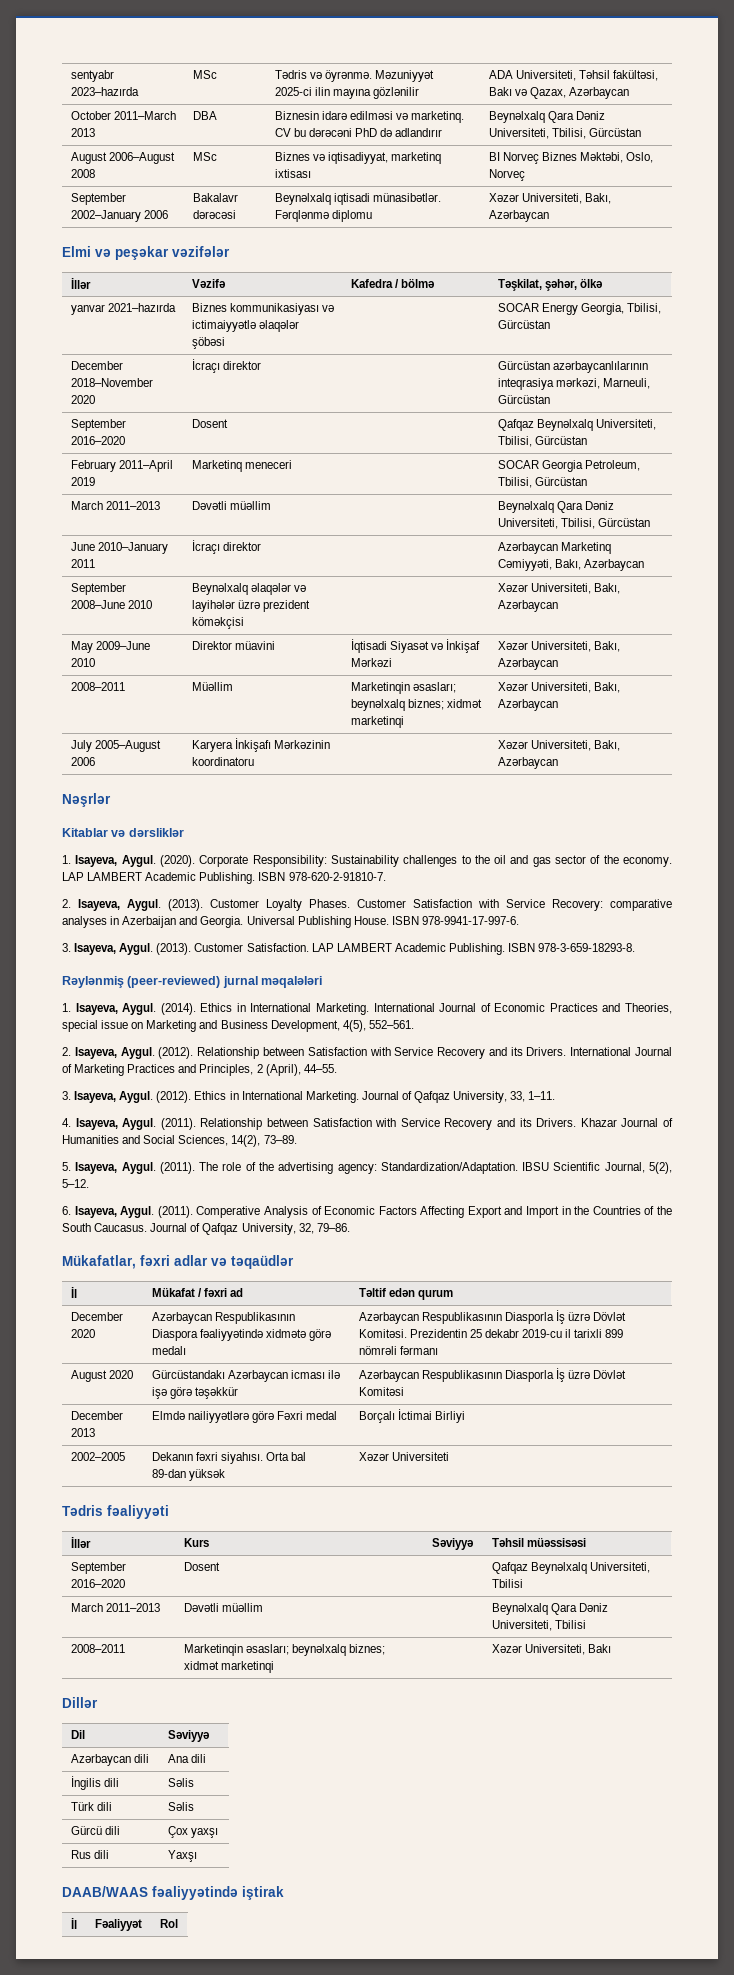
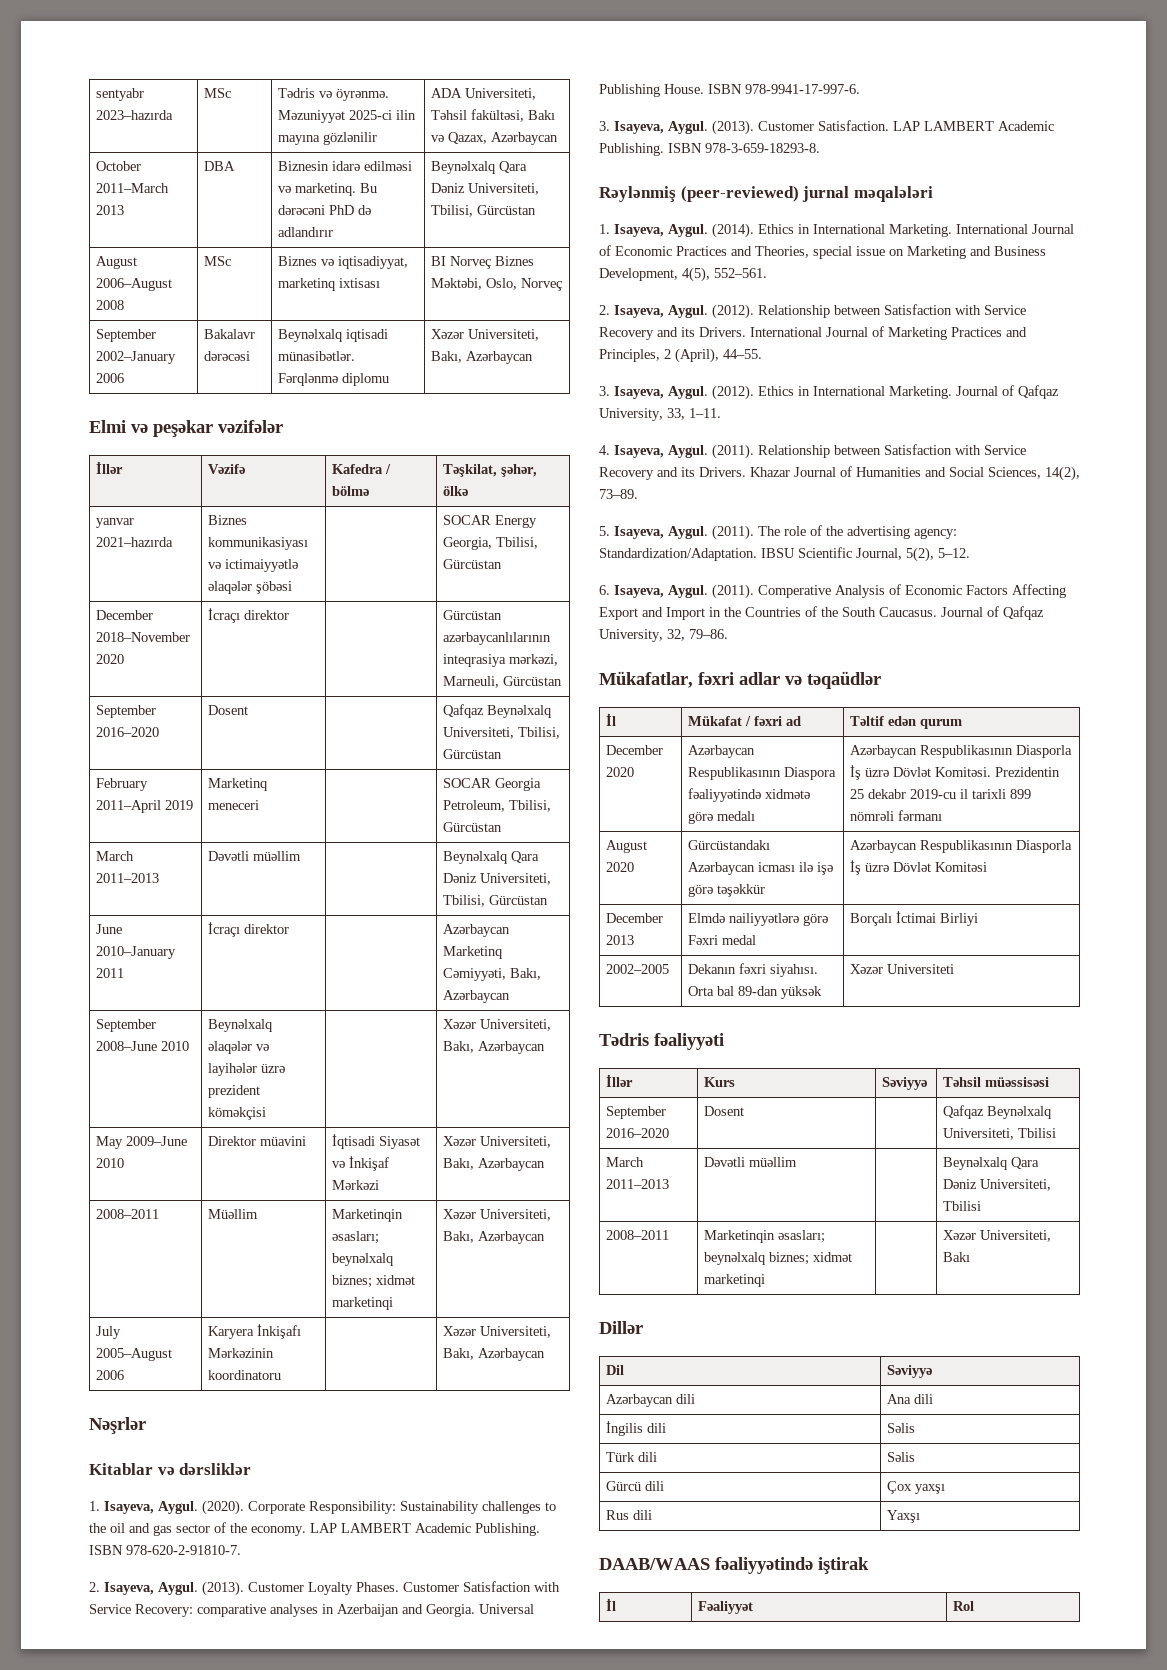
- October 2011–March 2013 | DBA | Biznesin idarə edilməsi və marketinq. CV bu dərəcəni PhD də adlandırır | Beynəlxalq Qara Dəniz Universiteti, Tbilisi, Gürcüstan
+ October 2011–March 2013 | DBA | Biznesin idarə edilməsi və marketinq. Bu dərəcəni PhD də adlandırır | Beynəlxalq Qara Dəniz Universiteti, Tbilisi, Gürcüstan

